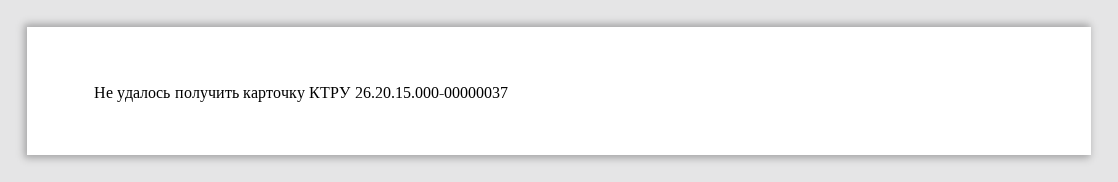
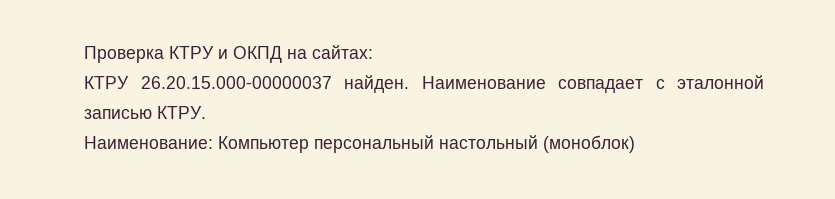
- Не удалось получить карточку КТРУ 26.20.15.000-00000037
+ Проверка КТРУ и ОКПД на сайтах:
+ КТРУ 26.20.15.000-00000037 найден. Наименование совпадает с эталонной записью КТРУ.
+ Наименование: Компьютер персональный настольный (моноблок)

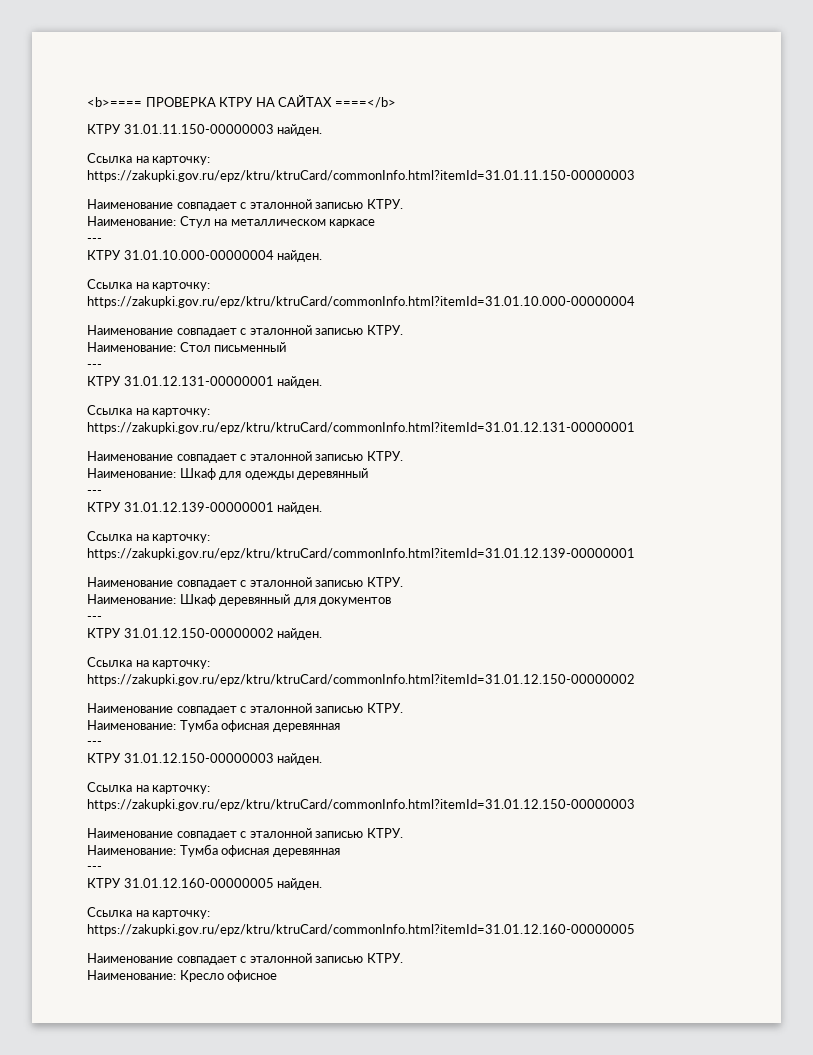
- Проверка КТРУ и ОКПД на сайтах:
- КТРУ 26.20.15.000-00000037 найден. Наименование совпадает с эталонной записью КТРУ.
- Наименование: Компьютер персональный настольный (моноблок)
+ <b>==== ПРОВЕРКА КТРУ НА САЙТАХ ====</b>
+ КТРУ 31.01.11.150-00000003 найден.
+ Ссылка на карточку: https://zakupki.gov.ru/epz/ktru/ktruCard/commonInfo.html?itemId=31.01.11.150-00000003
+ Наименование совпадает с эталонной записью КТРУ.
+ Наименование: Стул на металлическом каркасе
+ ---
+ КТРУ 31.01.10.000-00000004 найден.
+ Ссылка на карточку: https://zakupki.gov.ru/epz/ktru/ktruCard/commonInfo.html?itemId=31.01.10.000-00000004
+ Наименование совпадает с эталонной записью КТРУ.
+ Наименование: Стол письменный
+ ---
+ КТРУ 31.01.12.131-00000001 найден.
+ Ссылка на карточку: https://zakupki.gov.ru/epz/ktru/ktruCard/commonInfo.html?itemId=31.01.12.131-00000001
+ Наименование совпадает с эталонной записью КТРУ.
+ Наименование: Шкаф для одежды деревянный
+ ---
+ КТРУ 31.01.12.139-00000001 найден.
+ Ссылка на карточку: https://zakupki.gov.ru/epz/ktru/ktruCard/commonInfo.html?itemId=31.01.12.139-00000001
+ Наименование совпадает с эталонной записью КТРУ.
+ Наименование: Шкаф деревянный для документов
+ ---
+ КТРУ 31.01.12.150-00000002 найден.
+ Ссылка на карточку: https://zakupki.gov.ru/epz/ktru/ktruCard/commonInfo.html?itemId=31.01.12.150-00000002
+ Наименование совпадает с эталонной записью КТРУ.
+ Наименование: Тумба офисная деревянная
+ ---
+ КТРУ 31.01.12.150-00000003 найден.
+ Ссылка на карточку: https://zakupki.gov.ru/epz/ktru/ktruCard/commonInfo.html?itemId=31.01.12.150-00000003
+ Наименование совпадает с эталонной записью КТРУ.
+ Наименование: Тумба офисная деревянная
+ ---
+ КТРУ 31.01.12.160-00000005 найден.
+ Ссылка на карточку: https://zakupki.gov.ru/epz/ktru/ktruCard/commonInfo.html?itemId=31.01.12.160-00000005
+ Наименование совпадает с эталонной записью КТРУ.
+ Наименование: Кресло офисное

